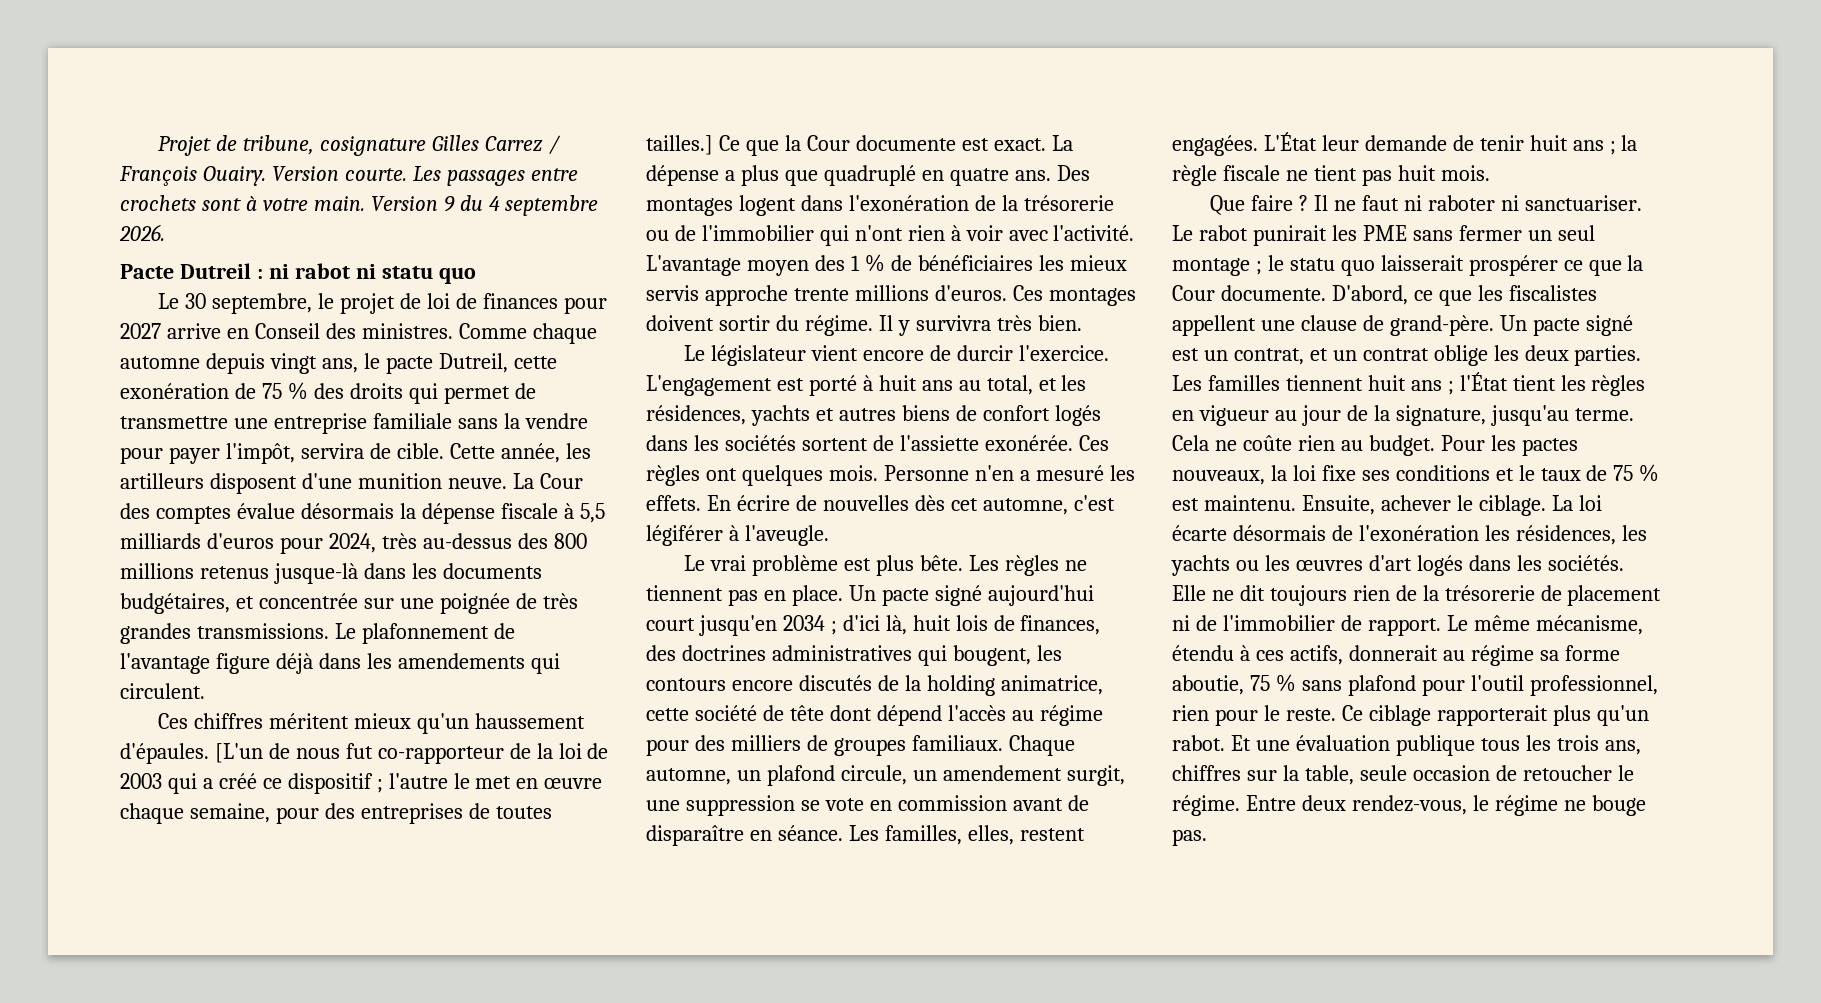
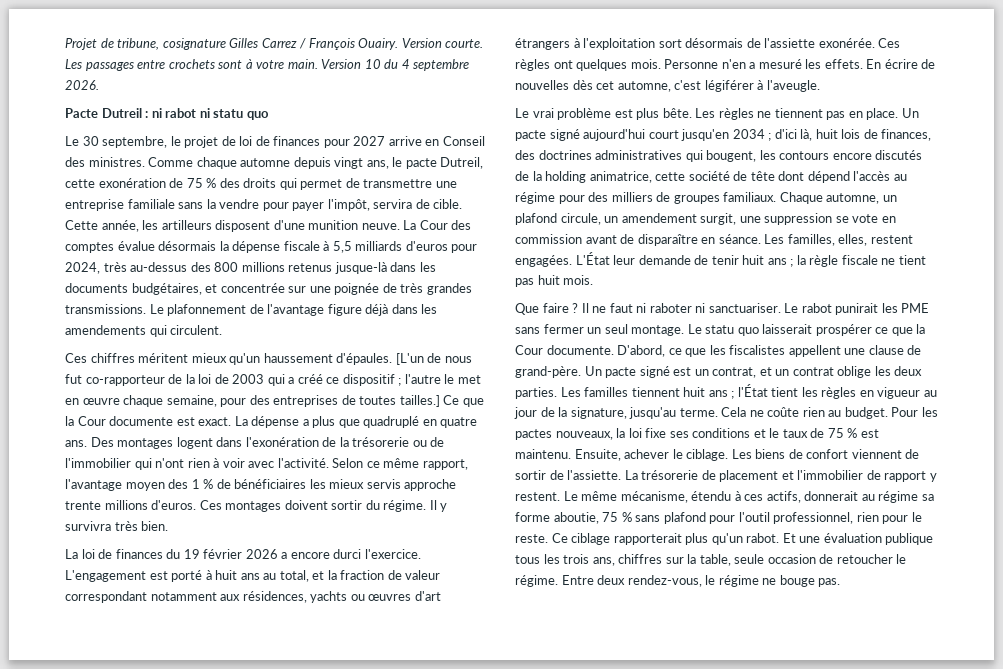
- Version 9 du 4 septembre 2026.
+ Version 10 du 4 septembre 2026.
- L'avantage moyen des 1 % de bénéficiaires les mieux servis approche trente millions d'euros.
+ Selon ce même rapport, l'avantage moyen des 1 % de bénéficiaires les mieux servis approche trente millions d'euros.
- Le législateur vient encore de durcir l'exercice.
+ La loi de finances du 19 février 2026 a encore durci l'exercice.
- L'engagement est porté à huit ans au total, et les résidences, yachts et autres biens de confort logés dans les sociétés sortent de l'assiette exonérée.
+ L'engagement est porté à huit ans au total, et la fraction de valeur correspondant notamment aux résidences, yachts ou œuvres d'art étrangers à l'exploitation sort désormais de l'assiette exonérée.
- Le rabot punirait les PME sans fermer un seul montage ; le statu quo laisserait prospérer ce que la Cour documente.
+ Le rabot punirait les PME sans fermer un seul montage. Le statu quo laisserait prospérer ce que la Cour documente.
- La loi écarte désormais de l'exonération les résidences, les yachts ou les œuvres d'art logés dans les sociétés. Elle ne dit toujours rien de la trésorerie de placement ni de l'immobilier de rapport.
+ Les biens de confort viennent de sortir de l'assiette. La trésorerie de placement et l'immobilier de rapport y restent.

